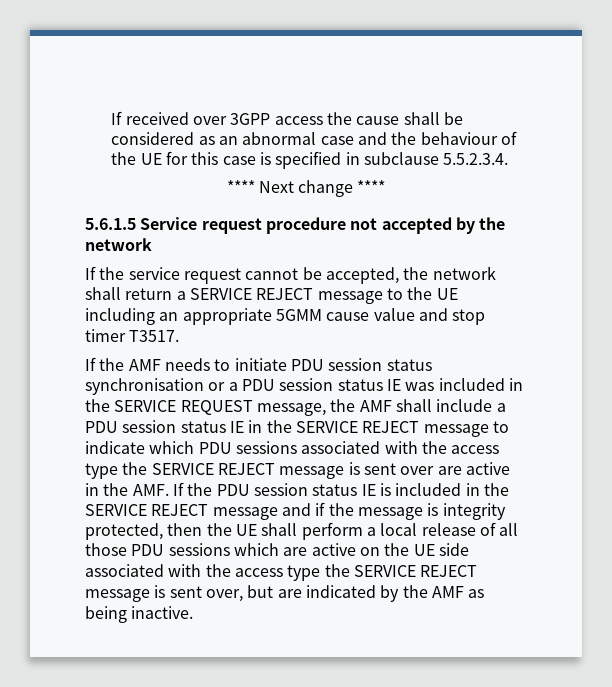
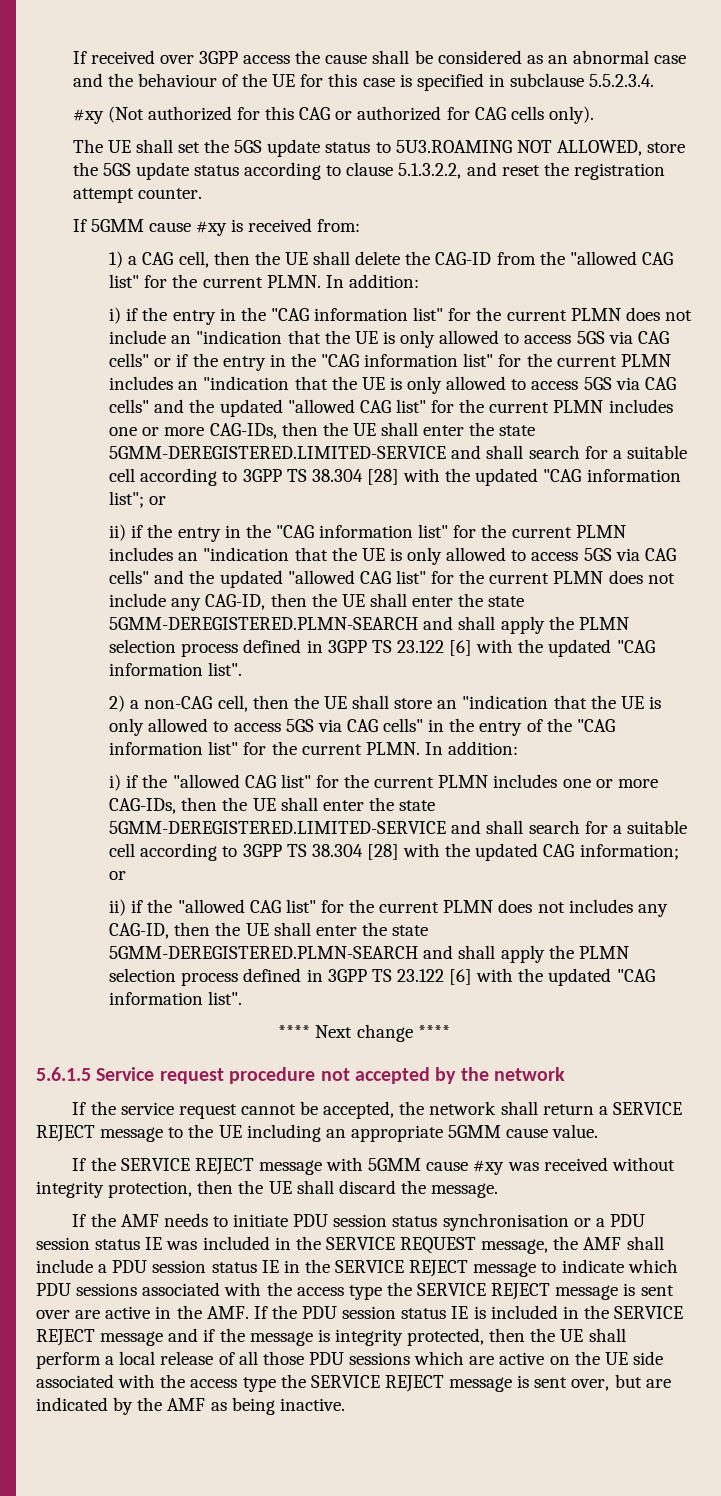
+ #xy (Not authorized for this CAG or authorized for CAG cells only).
+ The UE shall set the 5GS update status to 5U3.ROAMING NOT ALLOWED, store the 5GS update status according to clause 5.1.3.2.2, and reset the registration attempt counter.
+ If 5GMM cause #xy is received from:
+ 1) a CAG cell, then the UE shall delete the CAG-ID from the "allowed CAG list" for the current PLMN. In addition:
+ i) if the entry in the "CAG information list" for the current PLMN does not include an "indication that the UE is only allowed to access 5GS via CAG cells" or if the entry in the "CAG information list" for the current PLMN includes an "indication that the UE is only allowed to access 5GS via CAG cells" and the updated "allowed CAG list" for the current PLMN includes one or more CAG-IDs, then the UE shall enter the state 5GMM-DEREGISTERED.LIMITED-SERVICE and shall search for a suitable cell according to 3GPP TS 38.304 [28] with the updated "CAG information list"; or
+ ii) if the entry in the "CAG information list" for the current PLMN includes an "indication that the UE is only allowed to access 5GS via CAG cells" and the updated "allowed CAG list" for the current PLMN does not include any CAG-ID, then the UE shall enter the state 5GMM-DEREGISTERED.PLMN-SEARCH and shall apply the PLMN selection process defined in 3GPP TS 23.122 [6] with the updated "CAG information list".
+ 2) a non-CAG cell, then the UE shall store an "indication that the UE is only allowed to access 5GS via CAG cells" in the entry of the "CAG information list" for the current PLMN. In addition:
+ i) if the "allowed CAG list" for the current PLMN includes one or more CAG-IDs, then the UE shall enter the state 5GMM-DEREGISTERED.LIMITED-SERVICE and shall search for a suitable cell according to 3GPP TS 38.304 [28] with the updated CAG information; or
+ ii) if the "allowed CAG list" for the current PLMN does not includes any CAG-ID, then the UE shall enter the state 5GMM-DEREGISTERED.PLMN-SEARCH and shall apply the PLMN selection process defined in 3GPP TS 23.122 [6] with the updated "CAG information list".
- If the service request cannot be accepted, the network shall return a SERVICE REJECT message to the UE including an appropriate 5GMM cause value and stop timer T3517.
+ If the service request cannot be accepted, the network shall return a SERVICE REJECT message to the UE including an appropriate 5GMM cause value.
+ If the SERVICE REJECT message with 5GMM cause #xy was received without integrity protection, then the UE shall discard the message.

